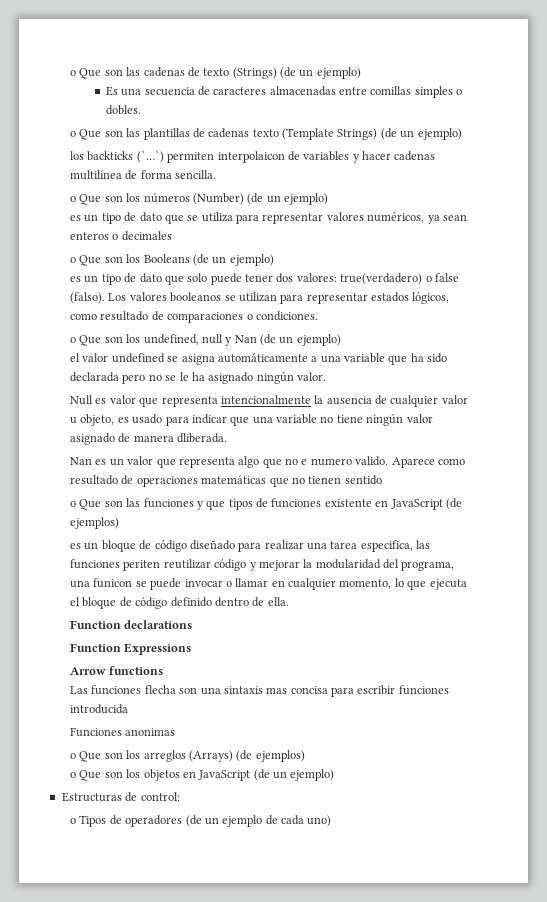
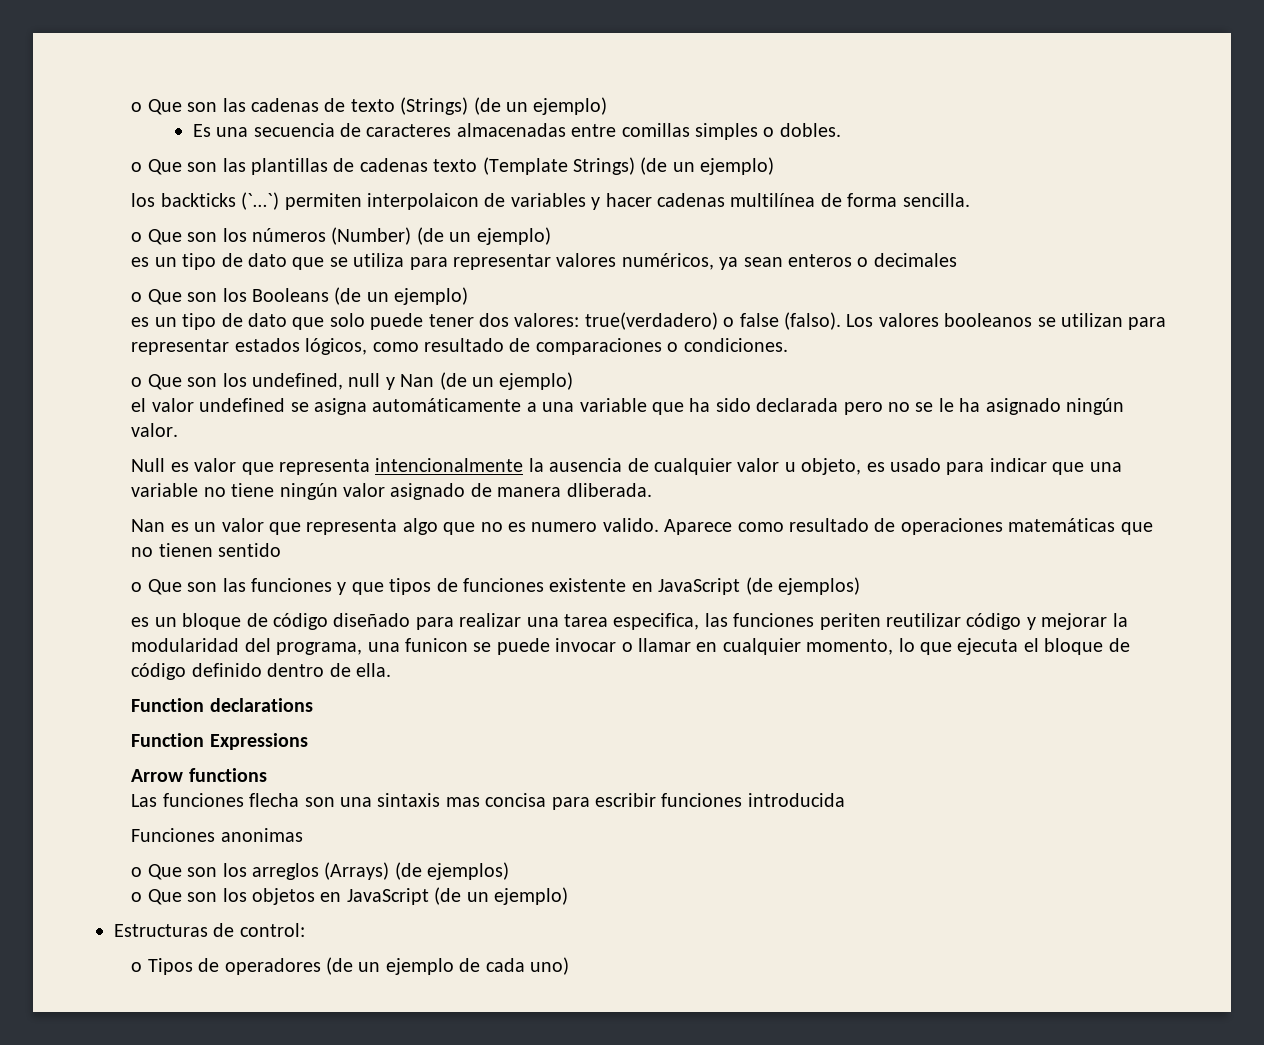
- Nan es un valor que representa algo que no e numero valido.
+ Nan es un valor que representa algo que no es numero valido.

